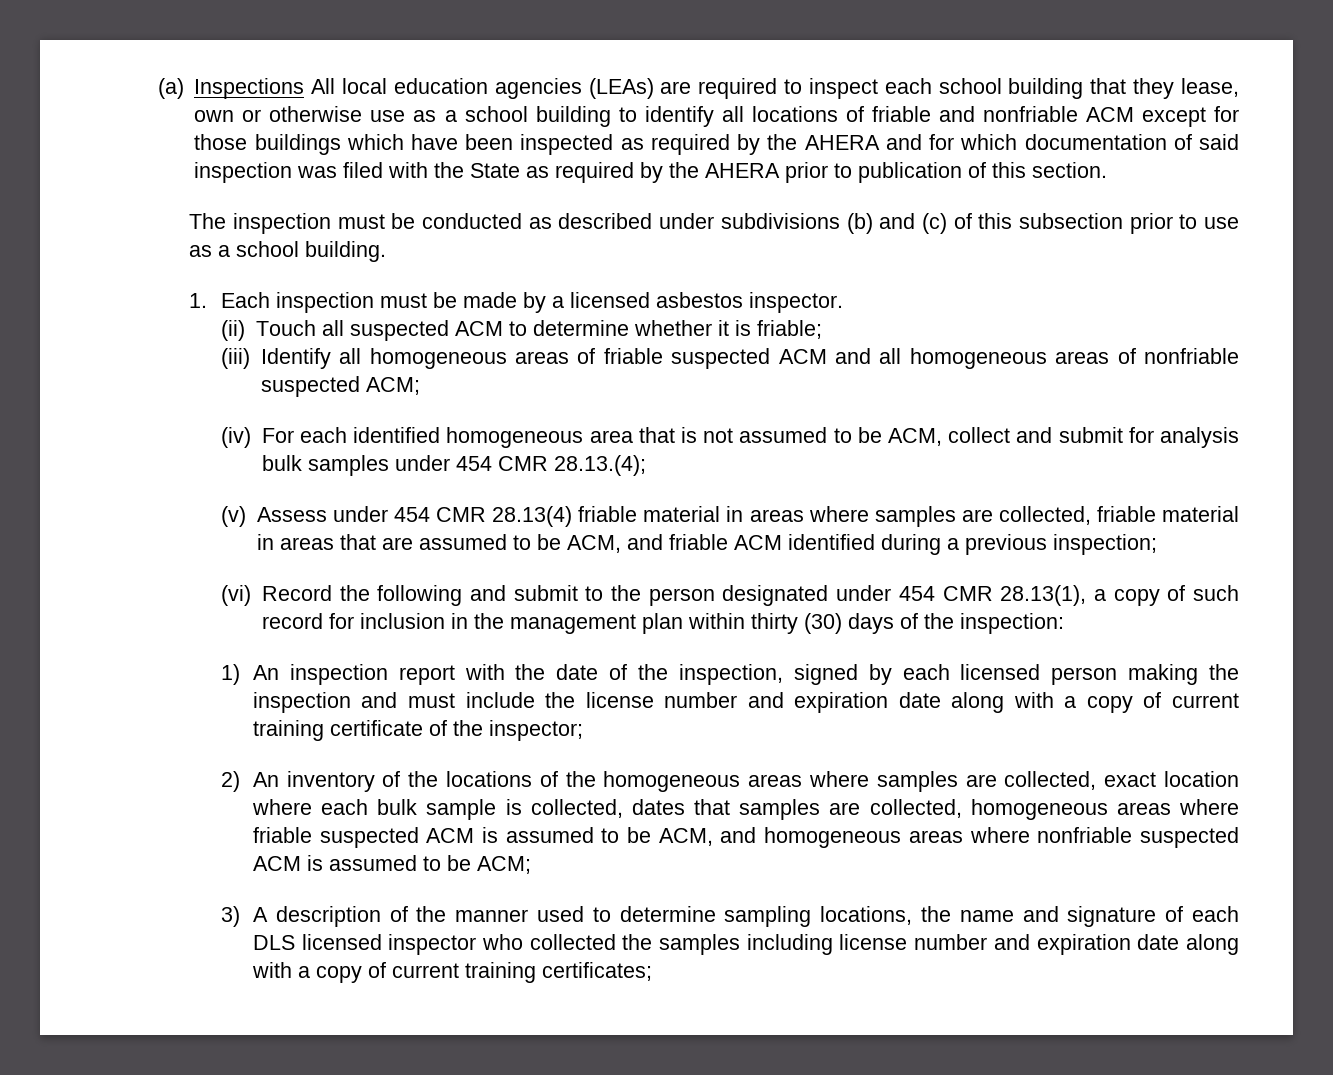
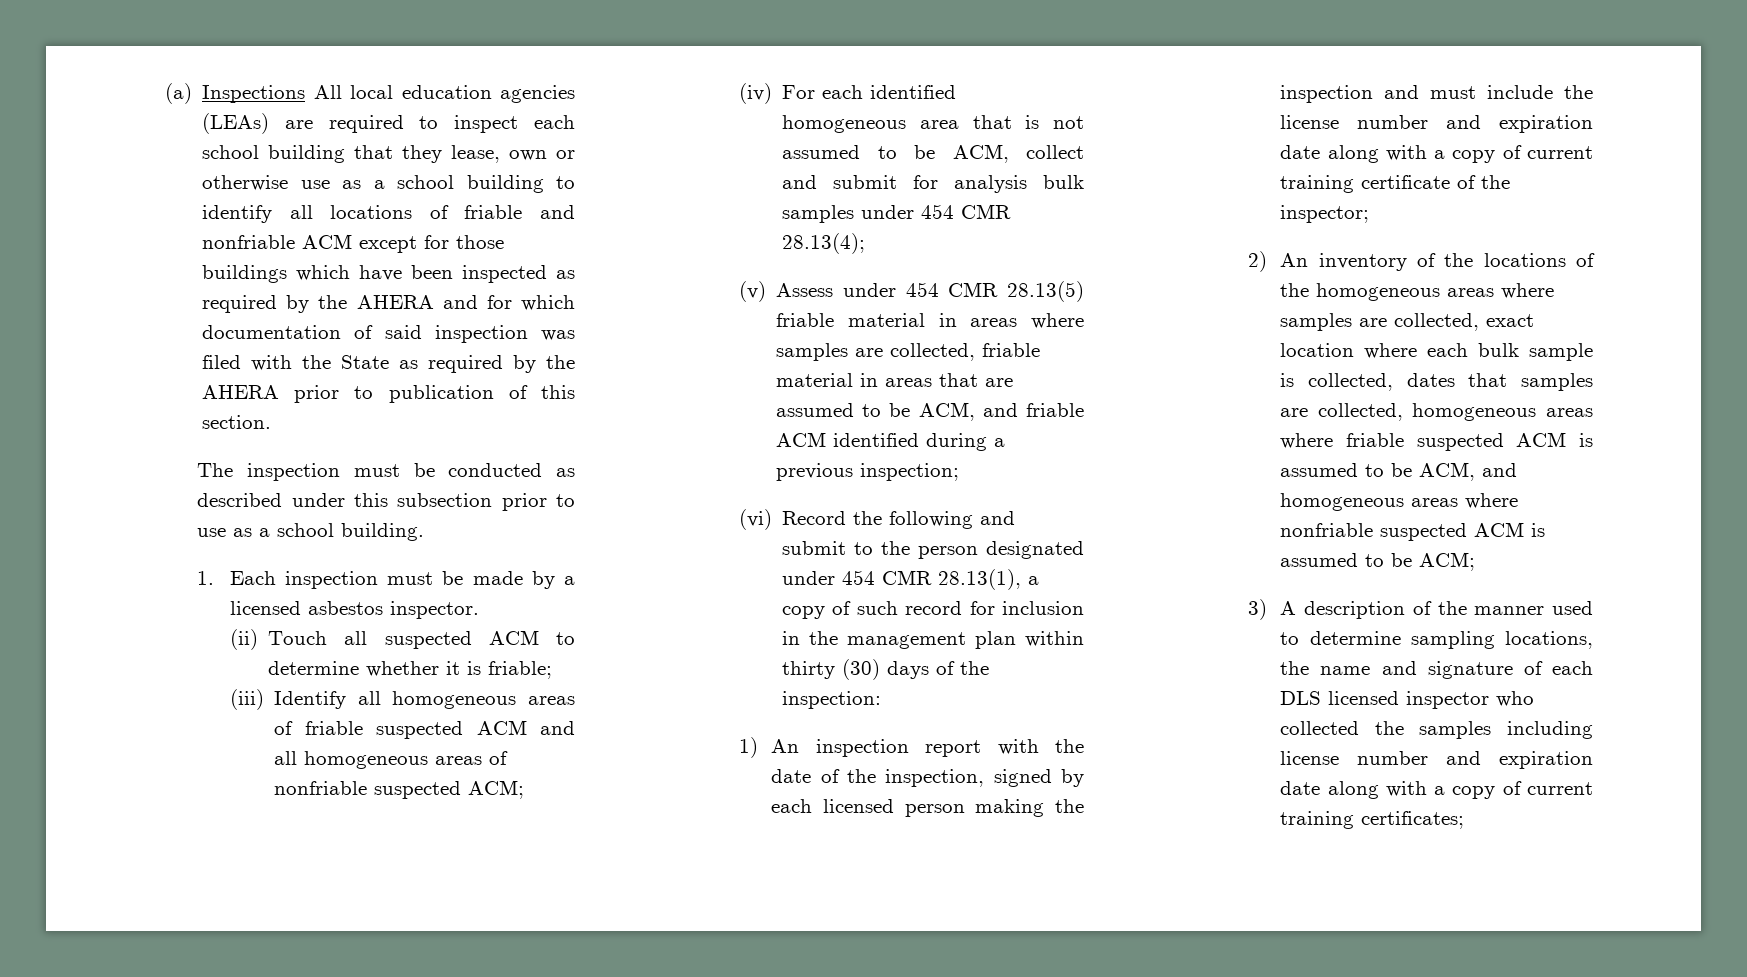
- The inspection must be conducted as described under subdivisions (b) and (c) of this subsection prior to use as a school building.
+ The inspection must be conducted as described under this subsection prior to use as a school building.
- (iv) For each identified homogeneous area that is not assumed to be ACM, collect and submit for analysis bulk samples under 454 CMR 28.13.(4);
+ (iv) For each identified homogeneous area that is not assumed to be ACM, collect and submit for analysis bulk samples under 454 CMR 28.13(4);
- (v) Assess under 454 CMR 28.13(4) friable material in areas where samples are collected, friable material in areas that are assumed to be ACM, and friable ACM identified during a previous inspection;
+ (v) Assess under 454 CMR 28.13(5) friable material in areas where samples are collected, friable material in areas that are assumed to be ACM, and friable ACM identified during a previous inspection;

